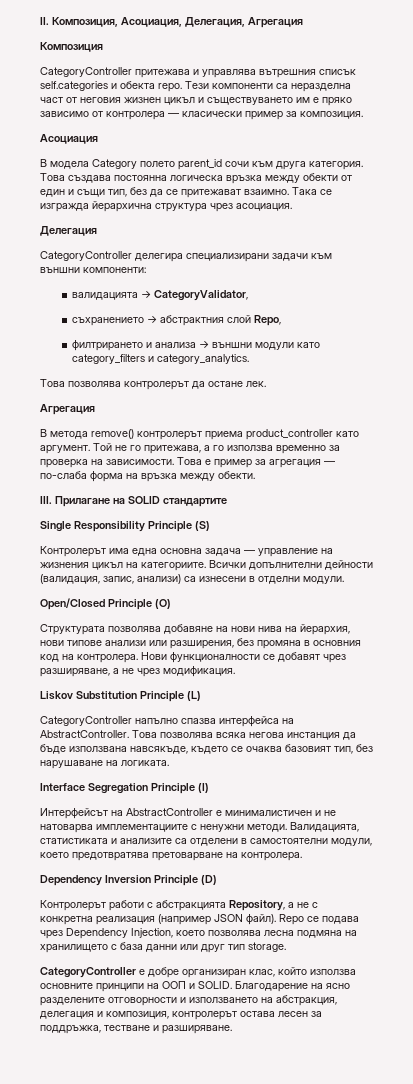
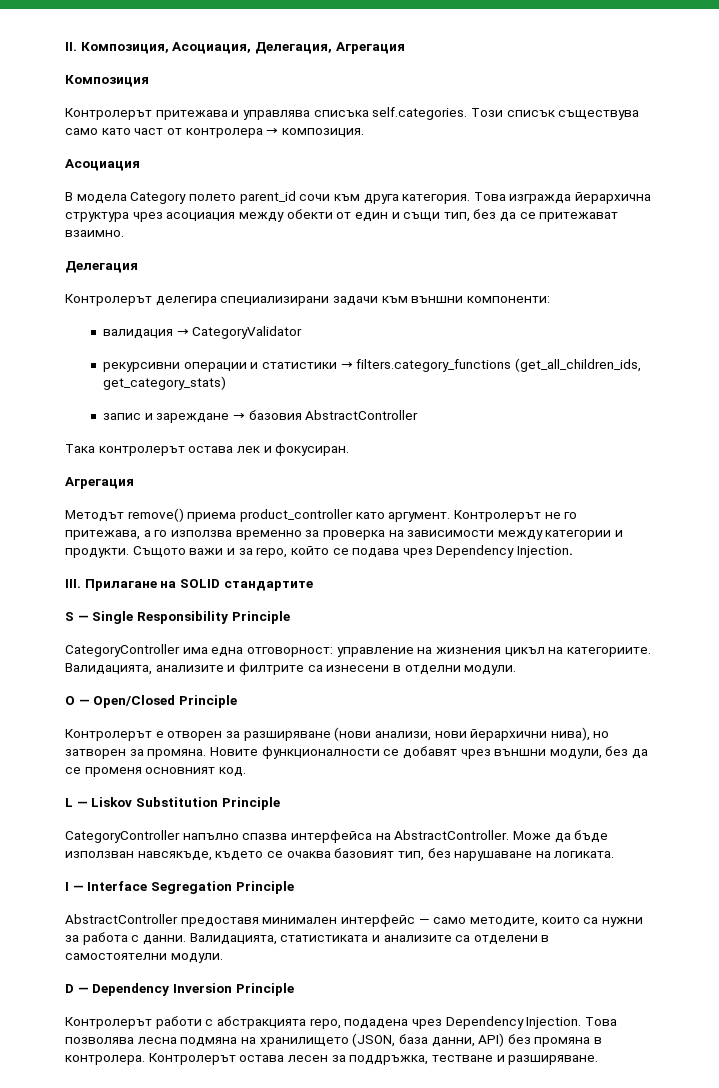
- CategoryController притежава и управлява вътрешния списък self.categories и обекта repo. Тези компоненти са неразделна част от неговия жизнен цикъл и съществуването им е пряко зависимо от контролера — класически пример за композиция.
+ Контролерът притежава и управлява списъка self.categories. Този списък съществува само като част от контролера → композиция.
- Това създава постоянна логическа връзка между обекти от един и същи тип, без да се притежават взаимно. Така се изгражда йерархична структура чрез асоциация.
+ Това изгражда йерархична структура чрез асоциация между обекти от един и същи тип, без да се притежават взаимно.
- CategoryController делегира специализирани задачи към външни компоненти:
+ Контролерът делегира специализирани задачи към външни компоненти:
- валидацията → CategoryValidator,
- съхранението → абстрактния слой Repo,
- филтрирането и анализа → външни модули като category_filters и category_analytics.
- Това позволява контролерът да остане лек.
+ валидация → CategoryValidator
+ рекурсивни операции и статистики → filters.category_functions (get_all_children_ids, get_category_stats)
+ запис и зареждане → базовия AbstractController
+ Така контролерът остава лек и фокусиран.
  Агрегация
- В метода remove() контролерът приема product_controller като аргумент.
+ Методът remove() приема product_controller като аргумент.
- Той не го притежава, а го използва временно за проверка на зависимости. Това е пример за агрегация — по-слаба форма на връзка между обекти.
+ Контролерът не го притежава, а го използва временно за проверка на зависимости между категории и продукти. Същото важи и за repo, който се подава чрез Dependency Injection.
- Single Responsibility Principle (S)
- Контролерът има една основна задача — управление на жизнения цикъл на категориите.
+ S — Single Responsibility Principle
+ CategoryController има една отговорност: управление на жизнения цикъл на категориите.
- Всички допълнителни дейности (валидация, запис, анализи) са изнесени в отделни модули.
+ Валидацията, анализите и филтрите са изнесени в отделни модули.
- Open/Closed Principle (O)
- Структурата позволява добавяне на нови нива на йерархия, нови типове анализи или разширения, без промяна в основния код на контролера. Нови функционалности се добавят чрез разширяване, а не чрез модификация.
- Liskov Substitution Principle (L)
+ O — Open/Closed Principle
+ Контролерът е отворен за разширяване (нови анализи, нови йерархични нива), но затворен за промяна. Новите функционалности се добавят чрез външни модули, без да се променя основният код.
+ L — Liskov Substitution Principle
- Това позволява всяка негова инстанция да бъде използвана навсякъде, където се очаква базовият тип, без нарушаване на логиката.
+ Може да бъде използван навсякъде, където се очаква базовият тип, без нарушаване на логиката.
- Interface Segregation Principle (I)
- Интерфейсът на AbstractController е минималистичен и не натоварва имплементациите с ненужни методи.
+ I — Interface Segregation Principle
+ AbstractController предоставя минимален интерфейс — само методите, които са нужни за работа с данни.
- Валидацията, статистиката и анализите са отделени в самостоятелни модули, което предотвратява претоварване на контролера.
- Dependency Inversion Principle (D)
+ Валидацията, статистиката и анализите са отделени в самостоятелни модули.
+ D — Dependency Inversion Principle
- Контролерът работи с абстракцията Repository, а не с конкретна реализация (например JSON файл). Repo се подава чрез Dependency Injection, което позволява лесна подмяна на хранилището с база данни или друг тип storage.
- CategoryController е добре организиран клас, който използва основните принципи на ООП и SOLID. Благодарение на ясно разделените отговорности и използването на абстракция, делегация и композиция, контролерът остава лесен за поддръжка, тестване и разширяване.
+ Контролерът работи с абстракцията repo, подадена чрез Dependency Injection. Това позволява лесна подмяна на хранилището (JSON, база данни, API) без промяна в контролера. Контролерът остава лесен за поддръжка, тестване и разширяване.

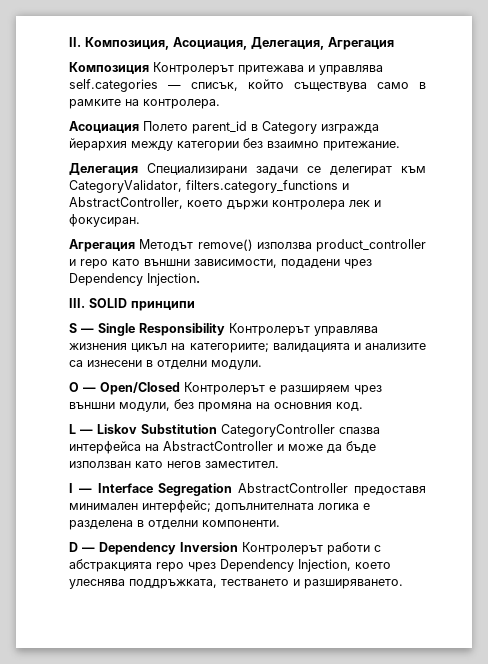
- Композиция
- Контролерът притежава и управлява списъка self.categories. Този списък съществува само като част от контролера → композиция.
- Асоциация
- В модела Category полето parent_id сочи към друга категория. Това изгражда йерархична структура чрез асоциация между обекти от един и същи тип, без да се притежават взаимно.
- Делегация
- Контролерът делегира специализирани задачи към външни компоненти:
- валидация → CategoryValidator
- рекурсивни операции и статистики → filters.category_functions (get_all_children_ids, get_category_stats)
- запис и зареждане → базовия AbstractController
- Така контролерът остава лек и фокусиран.
- Агрегация
- Методът remove() приема product_controller като аргумент. Контролерът не го притежава, а го използва временно за проверка на зависимости между категории и продукти. Същото важи и за repo, който се подава чрез Dependency Injection.
+ Композиция Контролерът притежава и управлява self.categories — списък, който съществува само в рамките на контролера.
+ Асоциация Полето parent_id в Category изгражда йерархия между категории без взаимно притежание.
+ Делегация Специализирани задачи се делегират към CategoryValidator, filters.category_functions и AbstractController, което държи контролера лек и фокусиран.
+ Агрегация Методът remove() използва product_controller и repo като външни зависимости, подадени чрез Dependency Injection.
- III. Прилагане на SOLID стандартите
+ III. SOLID принципи
- S — Single Responsibility Principle
- CategoryController има една отговорност: управление на жизнения цикъл на категориите. Валидацията, анализите и филтрите са изнесени в отделни модули.
+ S — Single Responsibility Контролерът управлява жизнения цикъл на категориите; валидацията и анализите са изнесени в отделни модули.
- O — Open/Closed Principle
- Контролерът е отворен за разширяване (нови анализи, нови йерархични нива), но затворен за промяна. Новите функционалности се добавят чрез външни модули, без да се променя основният код.
+ O — Open/Closed Контролерът е разширяем чрез външни модули, без промяна на основния код.
- L — Liskov Substitution Principle
- CategoryController напълно спазва интерфейса на AbstractController. Може да бъде използван навсякъде, където се очаква базовият тип, без нарушаване на логиката.
+ L — Liskov Substitution CategoryController спазва интерфейса на AbstractController и може да бъде използван като негов заместител.
- I — Interface Segregation Principle
- AbstractController предоставя минимален интерфейс — само методите, които са нужни за работа с данни. Валидацията, статистиката и анализите са отделени в самостоятелни модули.
+ I — Interface Segregation AbstractController предоставя минимален интерфейс; допълнителната логика е разделена в отделни компоненти.
- D — Dependency Inversion Principle
- Контролерът работи с абстракцията repo, подадена чрез Dependency Injection. Това позволява лесна подмяна на хранилището (JSON, база данни, API) без промяна в контролера. Контролерът остава лесен за поддръжка, тестване и разширяване.
+ D — Dependency Inversion Контролерът работи с абстракцията repo чрез Dependency Injection, което улеснява поддръжката, тестването и разширяването.

